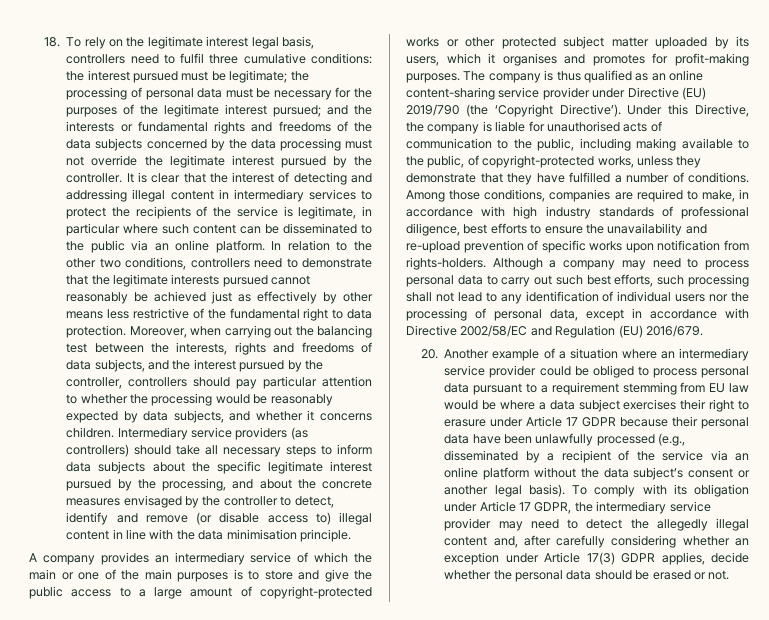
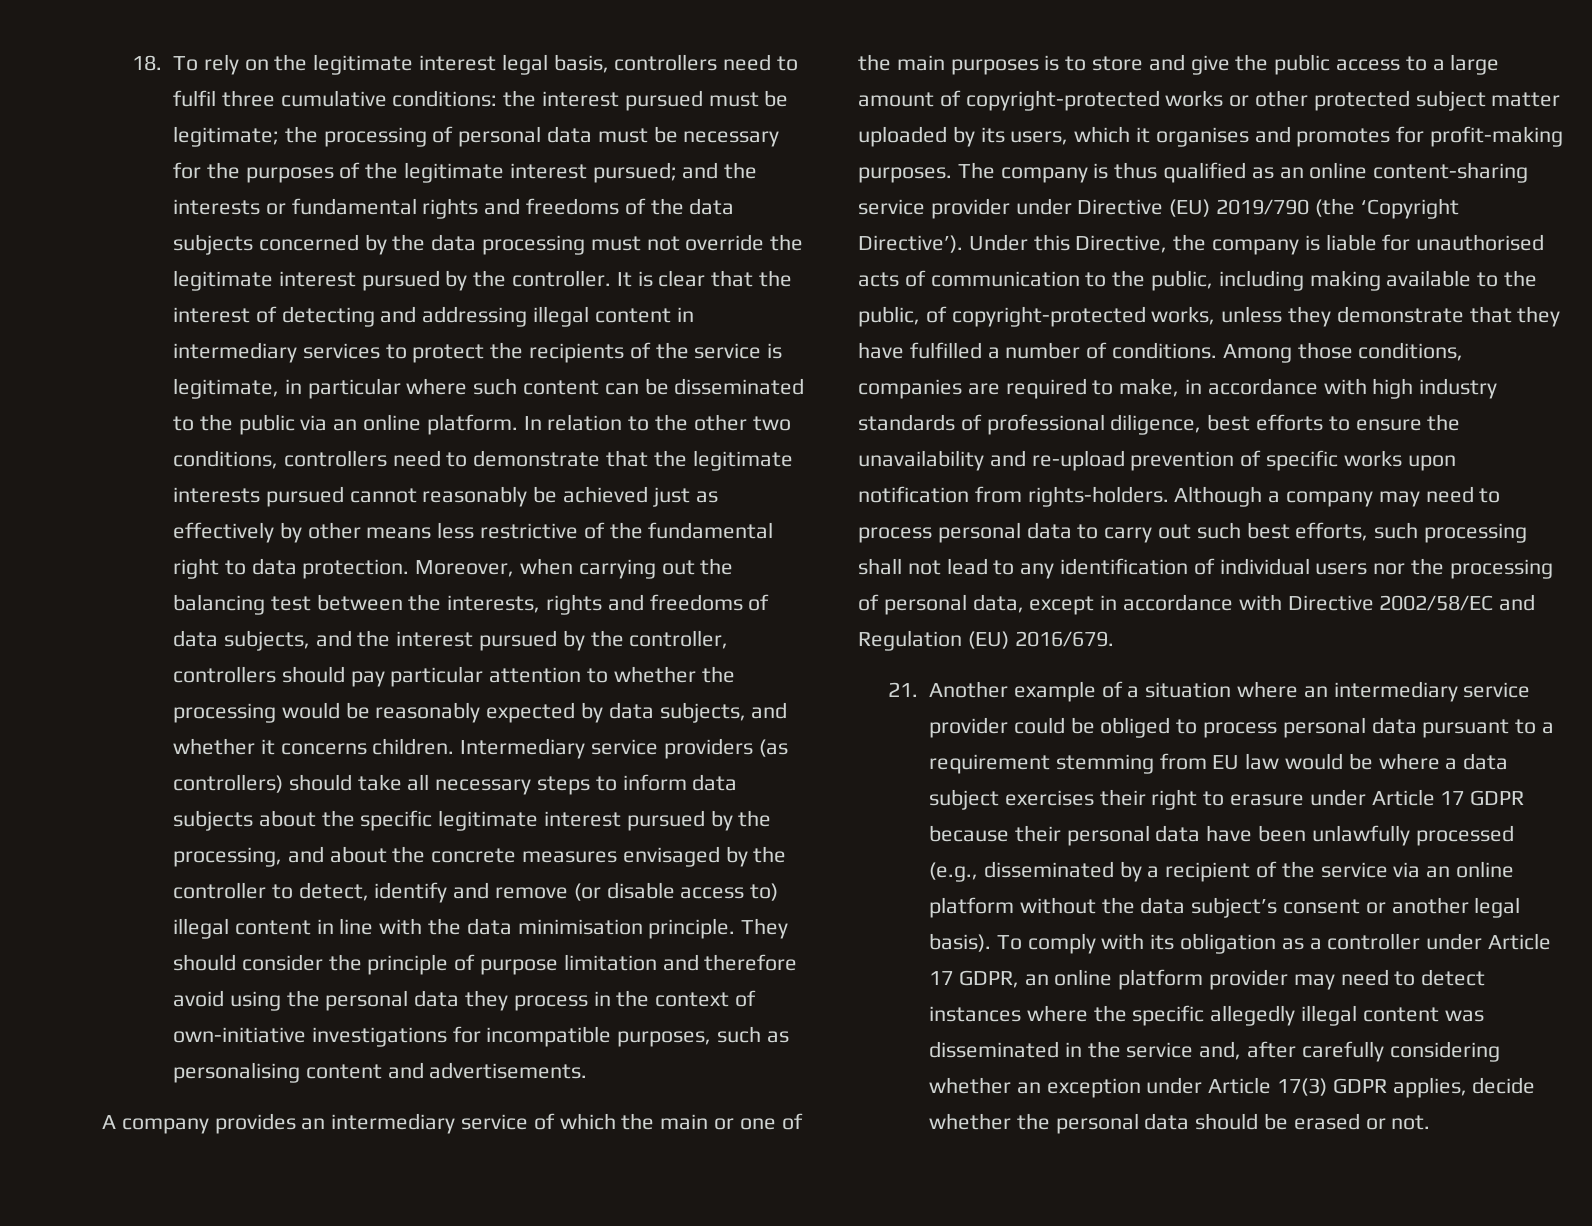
+ They should consider the principle of purpose limitation and therefore avoid using the personal data they process in the context of own-initiative investigations for incompatible purposes, such as personalising content and advertisements.
- 20. Another example of a situation where an intermediary service provider could be obliged to process personal data pursuant to a requirement stemming from EU law would be where a data subject exercises their right to erasure under Article 17 GDPR because their personal data have been unlawfully processed (e.g., disseminated by a recipient of the service via an online platform without the data subject’s consent or another legal basis).
+ 21. Another example of a situation where an intermediary service provider could be obliged to process personal data pursuant to a requirement stemming from EU law would be where a data subject exercises their right to erasure under Article 17 GDPR because their personal data have been unlawfully processed (e.g., disseminated by a recipient of the service via an online platform without the data subject’s consent or another legal basis).
- To comply with its obligation under Article 17 GDPR, the intermediary service provider may need to detect the allegedly illegal content and, after carefully considering whether an exception under Article 17(3) GDPR applies, decide whether the personal data should be erased or not.
+ To comply with its obligation as a controller under Article 17 GDPR, an online platform provider may need to detect instances where the specific allegedly illegal content was disseminated in the service and, after carefully considering whether an exception under Article 17(3) GDPR applies, decide whether the personal data should be erased or not.

